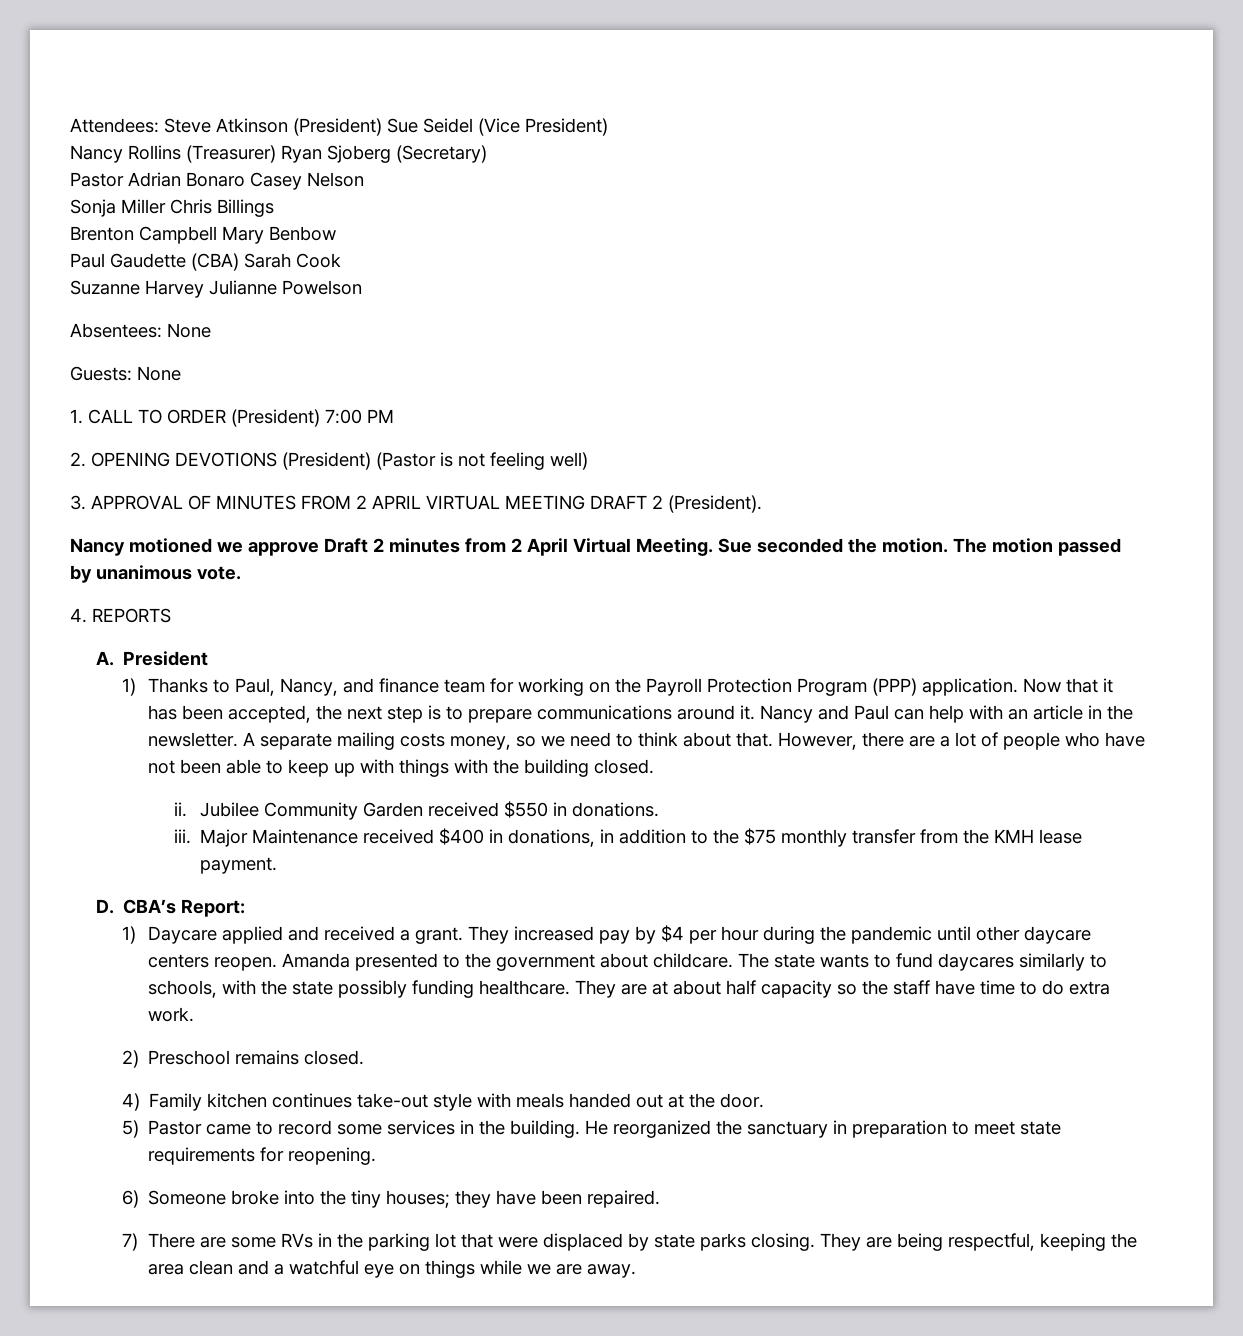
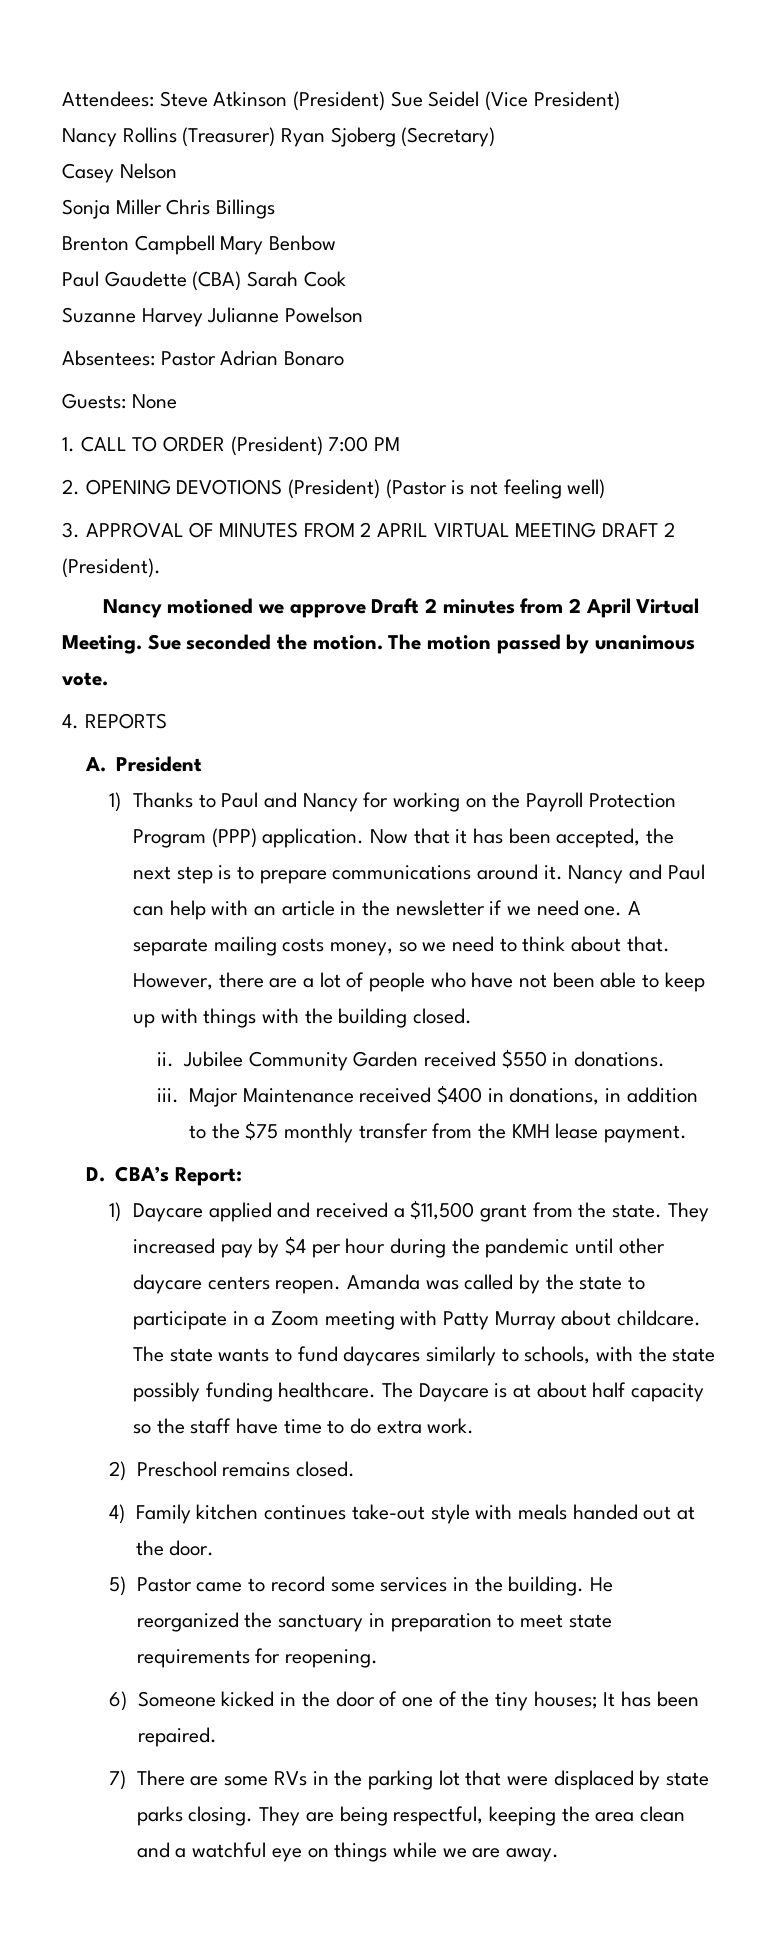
- Pastor Adrian Bonaro Casey Nelson
+ Casey Nelson
- Absentees: None
+ Absentees: Pastor Adrian Bonaro
- 1) Thanks to Paul, Nancy, and finance team for working on the Payroll Protection Program (PPP) application.
+ 1) Thanks to Paul and Nancy for working on the Payroll Protection Program (PPP) application.
- Nancy and Paul can help with an article in the newsletter.
+ Nancy and Paul can help with an article in the newsletter if we need one.
- 1) Daycare applied and received a grant.
+ 1) Daycare applied and received a $11,500 grant from the state.
- Amanda presented to the government about childcare.
+ Amanda was called by the state to participate in a Zoom meeting with Patty Murray about childcare.
- They are at about half capacity so the staff have time to do extra work.
+ The Daycare is at about half capacity so the staff have time to do extra work.
- 6) Someone broke into the tiny houses; they have been repaired.
+ 6) Someone kicked in the door of one of the tiny houses; It has been repaired.

